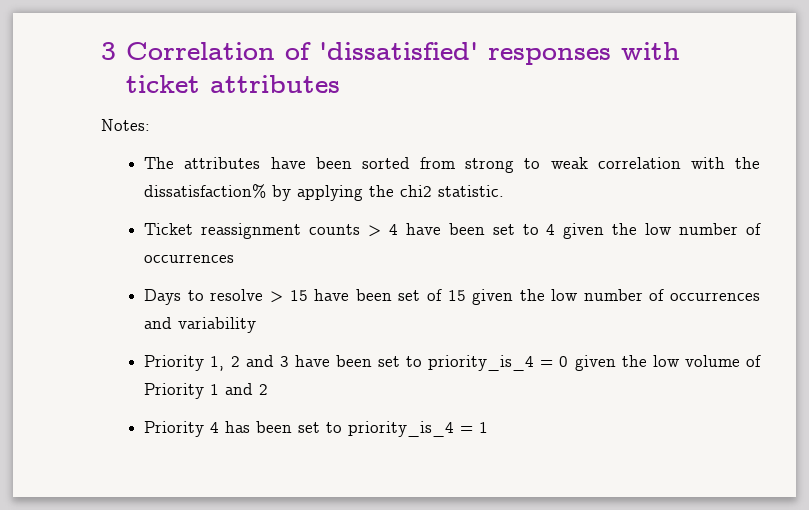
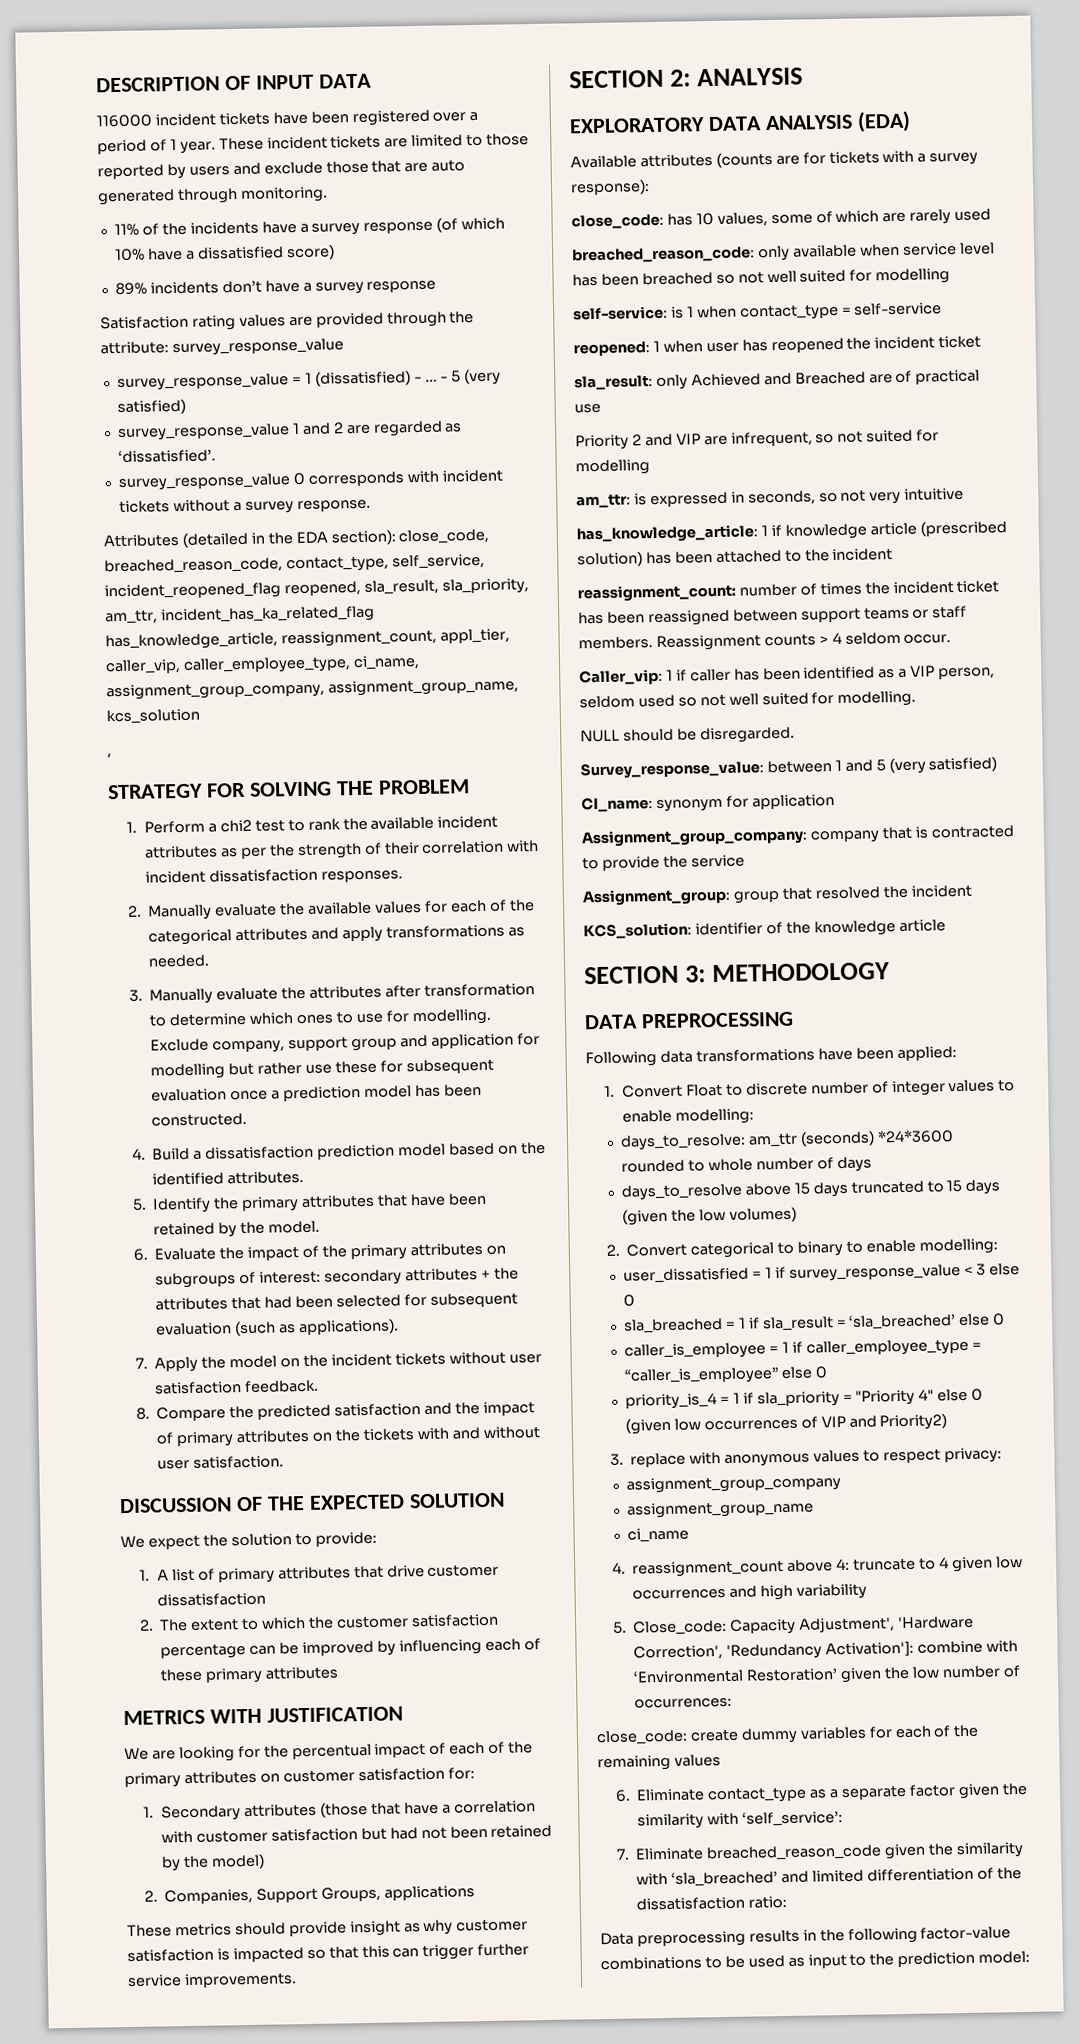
- 3 Correlation of 'dissatisfied' responses with ticket attributes
- Notes:
- The attributes have been sorted from strong to weak correlation with the dissatisfaction% by applying the chi2 statistic.
- Ticket reassignment counts > 4 have been set to 4 given the low number of occurrences
- Days to resolve > 15 have been set of 15 given the low number of occurrences and variability
- Priority 1, 2 and 3 have been set to priority_is_4 = 0 given the low volume of Priority 1 and 2
- Priority 4 has been set to priority_is_4 = 1
+ DESCRIPTION OF INPUT DATA
+ 116000 incident tickets have been registered over a period of 1 year. These incident tickets are limited to those reported by users and exclude those that are auto generated through monitoring.
+ 11% of the incidents have a survey response (of which 10% have a dissatisfied score)
+ 89% incidents don’t have a survey response
+ Satisfaction rating values are provided through the attribute: survey_response_value
+ survey_response_value = 1 (dissatisfied) - … - 5 (very satisfied)
+ survey_response_value 1 and 2 are regarded as ‘dissatisfied’.
+ survey_response_value 0 corresponds with incident tickets without a survey response.
+ Attributes (detailed in the EDA section): close_code, breached_reason_code, contact_type, self_service, incident_reopened_flag reopened, sla_result, sla_priority, am_ttr, incident_has_ka_related_flag has_knowledge_article, reassignment_count, appl_tier, caller_vip, caller_employee_type, ci_name, assignment_group_company, assignment_group_name, kcs_solution
+ ,
+ STRATEGY FOR SOLVING THE PROBLEM
+ 1. Perform a chi2 test to rank the available incident attributes as per the strength of their correlation with incident dissatisfaction responses.
+ 2. Manually evaluate the available values for each of the categorical attributes and apply transformations as needed.
+ 3. Manually evaluate the attributes after transformation to determine which ones to use for modelling. Exclude company, support group and application for modelling but rather use these for subsequent evaluation once a prediction model has been constructed.
+ 4. Build a dissatisfaction prediction model based on the identified attributes.
+ 5. Identify the primary attributes that have been retained by the model.
+ 6. Evaluate the impact of the primary attributes on subgroups of interest: secondary attributes + the attributes that had been selected for subsequent evaluation (such as applications).
+ 7. Apply the model on the incident tickets without user satisfaction feedback.
+ 8. Compare the predicted satisfaction and the impact of primary attributes on the tickets with and without user satisfaction.
+ DISCUSSION OF THE EXPECTED SOLUTION
+ We expect the solution to provide:
+ 1. A list of primary attributes that drive customer dissatisfaction
+ 2. The extent to which the customer satisfaction percentage can be improved by influencing each of these primary attributes
+ METRICS WITH JUSTIFICATION
+ We are looking for the percentual impact of each of the primary attributes on customer satisfaction for:
+ 1. Secondary attributes (those that have a correlation with customer satisfaction but had not been retained by the model)
+ 2. Companies, Support Groups, applications
+ These metrics should provide insight as why customer satisfaction is impacted so that this can trigger further service improvements.
+ SECTION 2: ANALYSIS
+ EXPLORATORY DATA ANALYSIS (EDA)
+ Available attributes (counts are for tickets with a survey response):
+ close_code: has 10 values, some of which are rarely used
+ breached_reason_code: only available when service level has been breached so not well suited for modelling
+ self-service: is 1 when contact_type = self-service
+ reopened: 1 when user has reopened the incident ticket
+ sla_result: only Achieved and Breached are of practical use
+ Priority 2 and VIP are infrequent, so not suited for modelling
+ am_ttr: is expressed in seconds, so not very intuitive
+ has_knowledge_article: 1 if knowledge article (prescribed solution) has been attached to the incident
+ reassignment_count: number of times the incident ticket has been reassigned between support teams or staff members. Reassignment counts > 4 seldom occur.
+ Caller_vip: 1 if caller has been identified as a VIP person, seldom used so not well suited for modelling.
+ NULL should be disregarded.
+ Survey_response_value: between 1 and 5 (very satisfied)
+ CI_name: synonym for application
+ Assignment_group_company: company that is contracted to provide the service
+ Assignment_group: group that resolved the incident
+ KCS_solution: identifier of the knowledge article
+ SECTION 3: METHODOLOGY
+ DATA PREPROCESSING
+ Following data transformations have been applied:
+ 1. Convert Float to discrete number of integer values to enable modelling:
+ days_to_resolve: am_ttr (seconds) *24*3600 rounded to whole number of days
+ days_to_resolve above 15 days truncated to 15 days (given the low volumes)
+ 2. Convert categorical to binary to enable modelling:
+ user_dissatisfied = 1 if survey_response_value < 3 else 0
+ sla_breached = 1 if sla_result = ‘sla_breached’ else 0
+ caller_is_employee = 1 if caller_employee_type = “caller_is_employee” else 0
+ priority_is_4 = 1 if sla_priority = "Priority 4" else 0 (given low occurrences of VIP and Priority2)
+ 3. replace with anonymous values to respect privacy:
+ assignment_group_company
+ assignment_group_name
+ ci_name
+ 4. reassignment_count above 4: truncate to 4 given low occurrences and high variability
+ 5. Close_code: Capacity Adjustment', 'Hardware Correction', 'Redundancy Activation']: combine with ‘Environmental Restoration’ given the low number of occurrences:
+ close_code: create dummy variables for each of the remaining values
+ 6. Eliminate contact_type as a separate factor given the similarity with ‘self_service’:
+ 7. Eliminate breached_reason_code given the similarity with ‘sla_breached’ and limited differentiation of the dissatisfaction ratio:
+ Data preprocessing results in the following factor-value combinations to be used as input to the prediction model:

